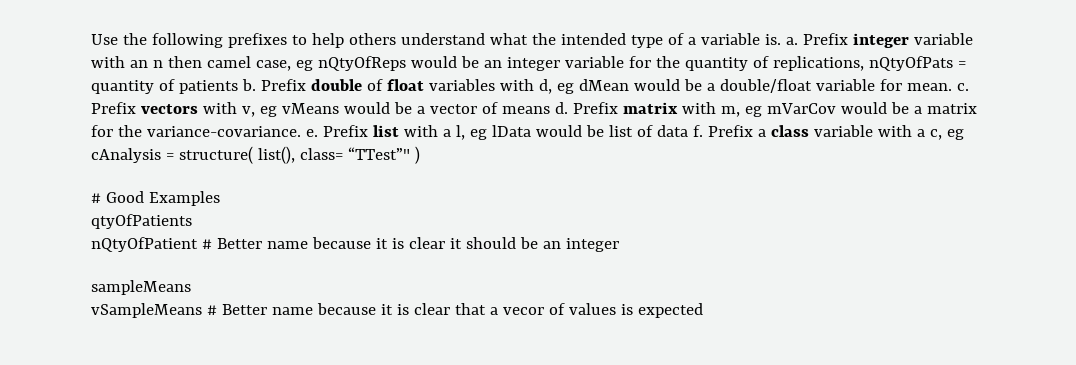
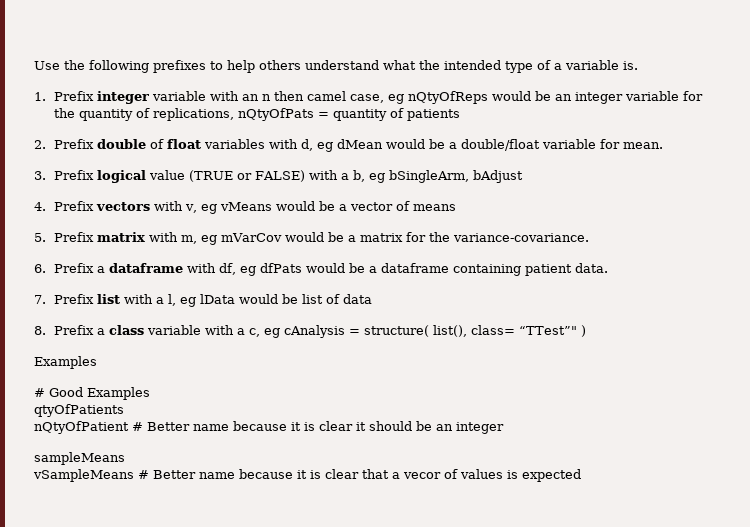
- Use the following prefixes to help others understand what the intended type of a variable is. a. Prefix integer variable with an n then camel case, eg nQtyOfReps would be an integer variable for the quantity of replications, nQtyOfPats = quantity of patients b. Prefix double of float variables with d, eg dMean would be a double/float variable for mean. c. Prefix vectors with v, eg vMeans would be a vector of means d. Prefix matrix with m, eg mVarCov would be a matrix for the variance-covariance. e. Prefix list with a l, eg lData would be list of data f. Prefix a class variable with a c, eg cAnalysis = structure( list(), class= “TTest”" )
+ Use the following prefixes to help others understand what the intended type of a variable is.
+ 1. Prefix integer variable with an n then camel case, eg nQtyOfReps would be an integer variable for the quantity of replications, nQtyOfPats = quantity of patients
+ 2. Prefix double of float variables with d, eg dMean would be a double/float variable for mean.
+ 3. Prefix logical value (TRUE or FALSE) with a b, eg bSingleArm, bAdjust
+ 4. Prefix vectors with v, eg vMeans would be a vector of means
+ 5. Prefix matrix with m, eg mVarCov would be a matrix for the variance-covariance.
+ 6. Prefix a dataframe with df, eg dfPats would be a dataframe containing patient data.
+ 7. Prefix list with a l, eg lData would be list of data
+ 8. Prefix a class variable with a c, eg cAnalysis = structure( list(), class= “TTest”" )
+ Examples

